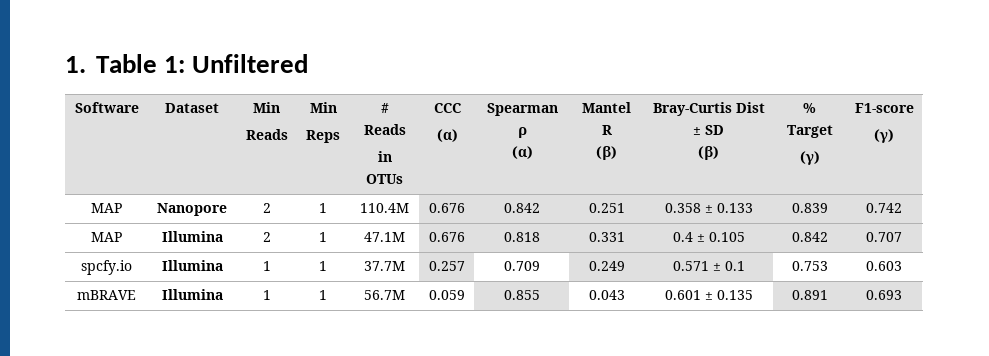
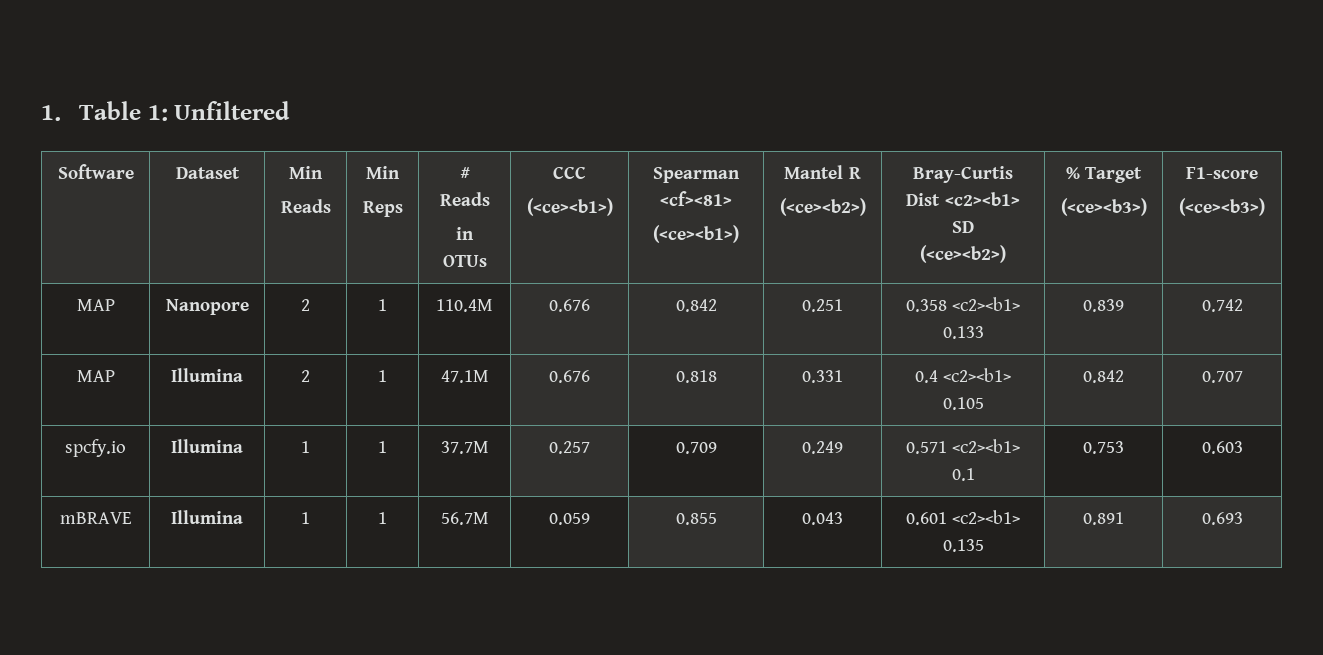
  Software | Dataset | Min
  Reads | Min
  Reps | # Reads
  in OTUs | CCC
- (α) | Spearman ρ
- (α) | Mantel R
- (β) | Bray-Curtis Dist ± SD
- (β) | % Target
- (γ) | F1-score
- (γ)
+ (<ce><b1>) | Spearman <cf><81>
+ (<ce><b1>) | Mantel R
+ (<ce><b2>) | Bray-Curtis Dist <c2><b1> SD
+ (<ce><b2>) | % Target
+ (<ce><b3>) | F1-score
+ (<ce><b3>)
- MAP | Nanopore | 2 | 1 | 110.4M | 0.676 | 0.842 | 0.251 | 0.358 ± 0.133 | 0.839 | 0.742
+ MAP | Nanopore | 2 | 1 | 110.4M | 0.676 | 0.842 | 0.251 | 0.358 <c2><b1> 0.133 | 0.839 | 0.742
- MAP | Illumina | 2 | 1 | 47.1M | 0.676 | 0.818 | 0.331 | 0.4 ± 0.105 | 0.842 | 0.707
+ MAP | Illumina | 2 | 1 | 47.1M | 0.676 | 0.818 | 0.331 | 0.4 <c2><b1> 0.105 | 0.842 | 0.707
- spcfy.io | Illumina | 1 | 1 | 37.7M | 0.257 | 0.709 | 0.249 | 0.571 ± 0.1 | 0.753 | 0.603
+ spcfy.io | Illumina | 1 | 1 | 37.7M | 0.257 | 0.709 | 0.249 | 0.571 <c2><b1> 0.1 | 0.753 | 0.603
- mBRAVE | Illumina | 1 | 1 | 56.7M | 0.059 | 0.855 | 0.043 | 0.601 ± 0.135 | 0.891 | 0.693
+ mBRAVE | Illumina | 1 | 1 | 56.7M | 0.059 | 0.855 | 0.043 | 0.601 <c2><b1> 0.135 | 0.891 | 0.693

